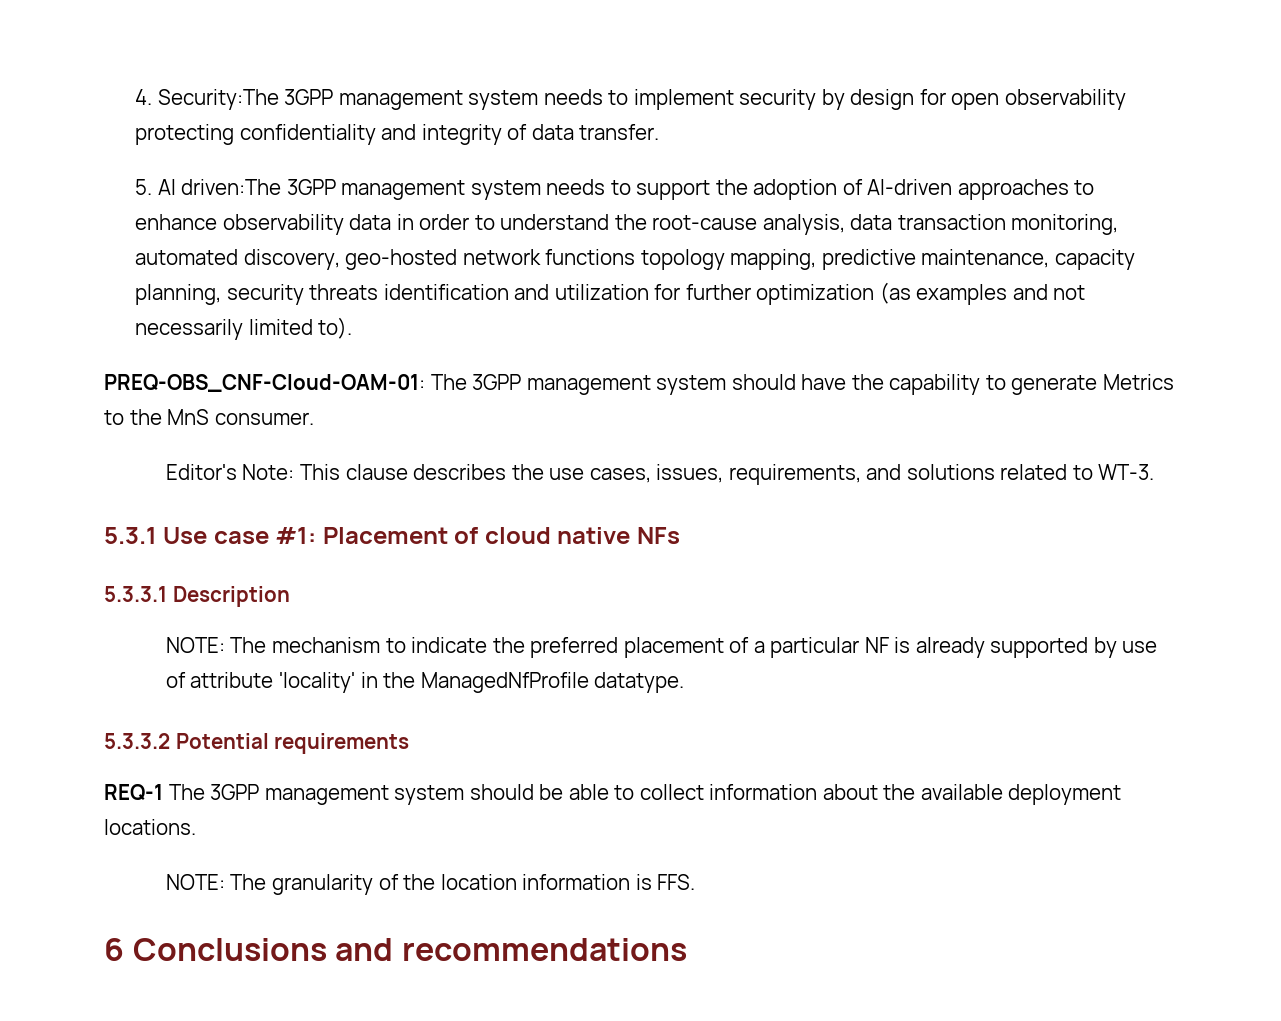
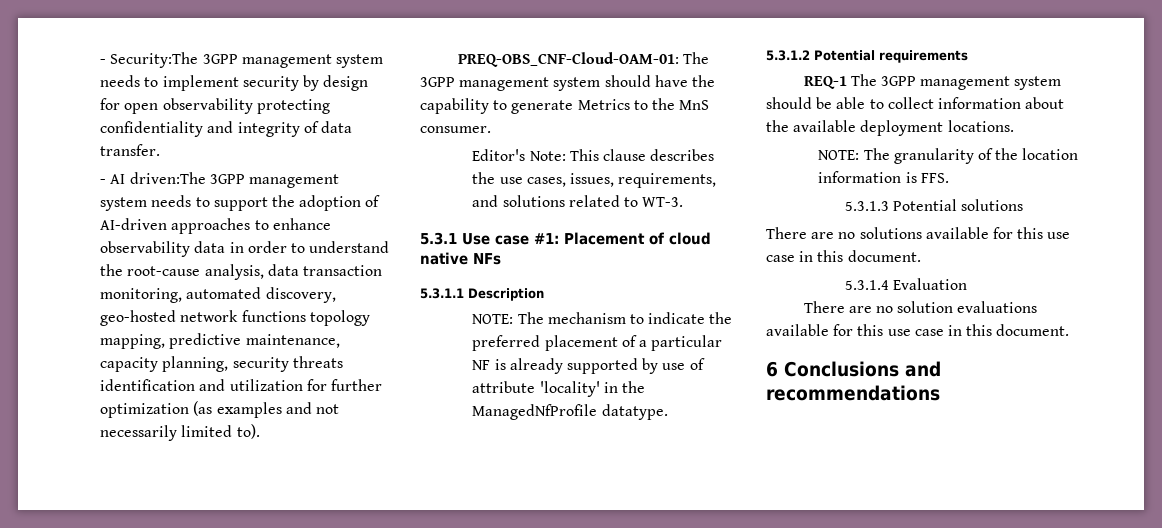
- 4. Security:The 3GPP management system needs to implement security by design for open observability protecting confidentiality and integrity of data transfer.
+ - Security:The 3GPP management system needs to implement security by design for open observability protecting confidentiality and integrity of data transfer.
- 5. AI driven:The 3GPP management system needs to support the adoption of AI-driven approaches to enhance observability data in order to understand the root-cause analysis, data transaction monitoring, automated discovery, geo-hosted network functions topology mapping, predictive maintenance, capacity planning, security threats identification and utilization for further optimization (as examples and not necessarily limited to).
+ - AI driven:The 3GPP management system needs to support the adoption of AI-driven approaches to enhance observability data in order to understand the root-cause analysis, data transaction monitoring, automated discovery, geo-hosted network functions topology mapping, predictive maintenance, capacity planning, security threats identification and utilization for further optimization (as examples and not necessarily limited to).
- 5.3.3.1 Description
+ 5.3.1.1 Description
- 5.3.3.2 Potential requirements
+ 5.3.1.2 Potential requirements
+ 5.3.1.3 Potential solutions
+ There are no solutions available for this use case in this document.
+ 5.3.1.4 Evaluation
+ There are no solution evaluations available for this use case in this document.

